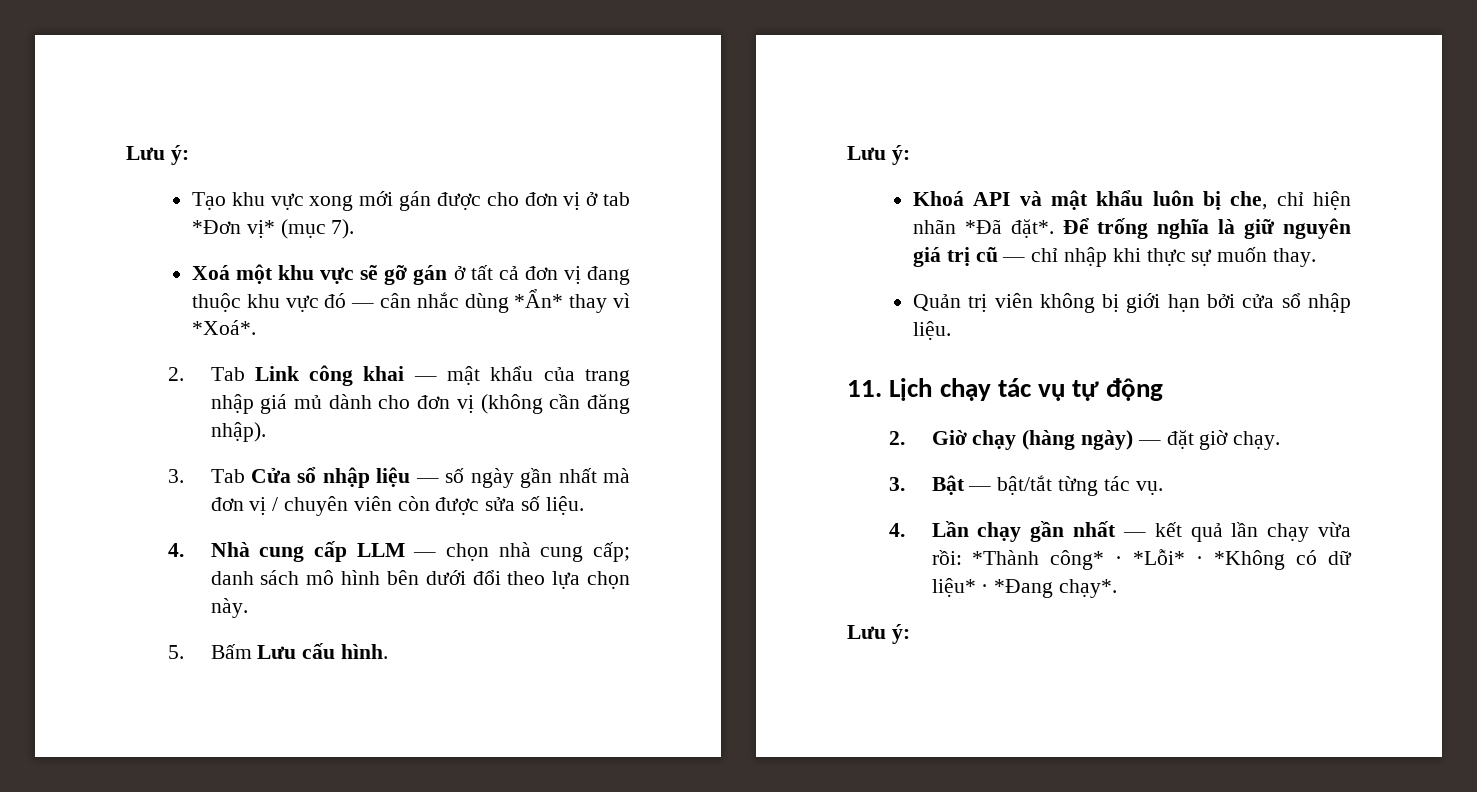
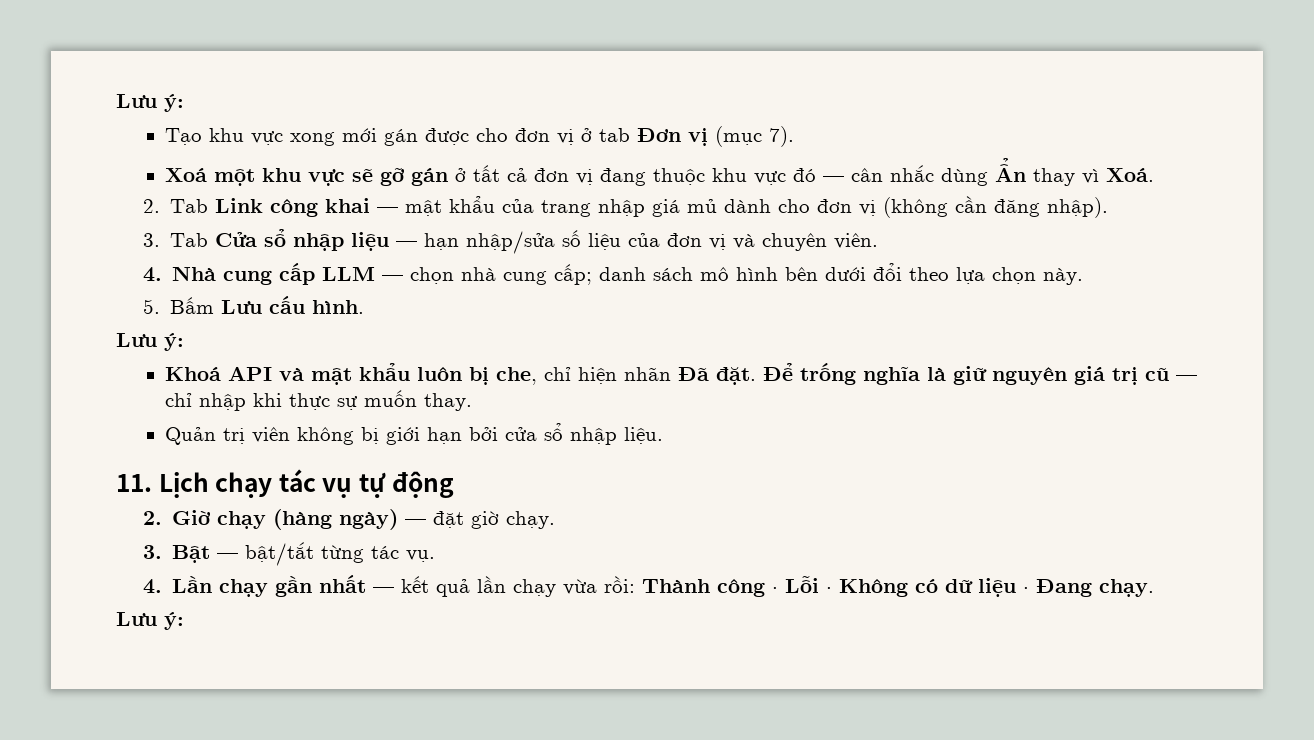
- Tạo khu vực xong mới gán được cho đơn vị ở tab *Đơn vị* (mục 7).
+ Tạo khu vực xong mới gán được cho đơn vị ở tab Đơn vị (mục 7).
- Xoá một khu vực sẽ gỡ gán ở tất cả đơn vị đang thuộc khu vực đó — cân nhắc dùng *Ẩn* thay vì *Xoá*.
+ Xoá một khu vực sẽ gỡ gán ở tất cả đơn vị đang thuộc khu vực đó — cân nhắc dùng Ẩn thay vì Xoá.
- 3. Tab Cửa sổ nhập liệu — số ngày gần nhất mà đơn vị / chuyên viên còn được sửa số liệu.
+ 3. Tab Cửa sổ nhập liệu — hạn nhập/sửa số liệu của đơn vị và chuyên viên.
- Khoá API và mật khẩu luôn bị che, chỉ hiện nhãn *Đã đặt*.
+ Khoá API và mật khẩu luôn bị che, chỉ hiện nhãn Đã đặt.
- 4. Lần chạy gần nhất — kết quả lần chạy vừa rồi: *Thành công* · *Lỗi* · *Không có dữ liệu* · *Đang chạy*.
+ 4. Lần chạy gần nhất — kết quả lần chạy vừa rồi: Thành công · Lỗi · Không có dữ liệu · Đang chạy.

